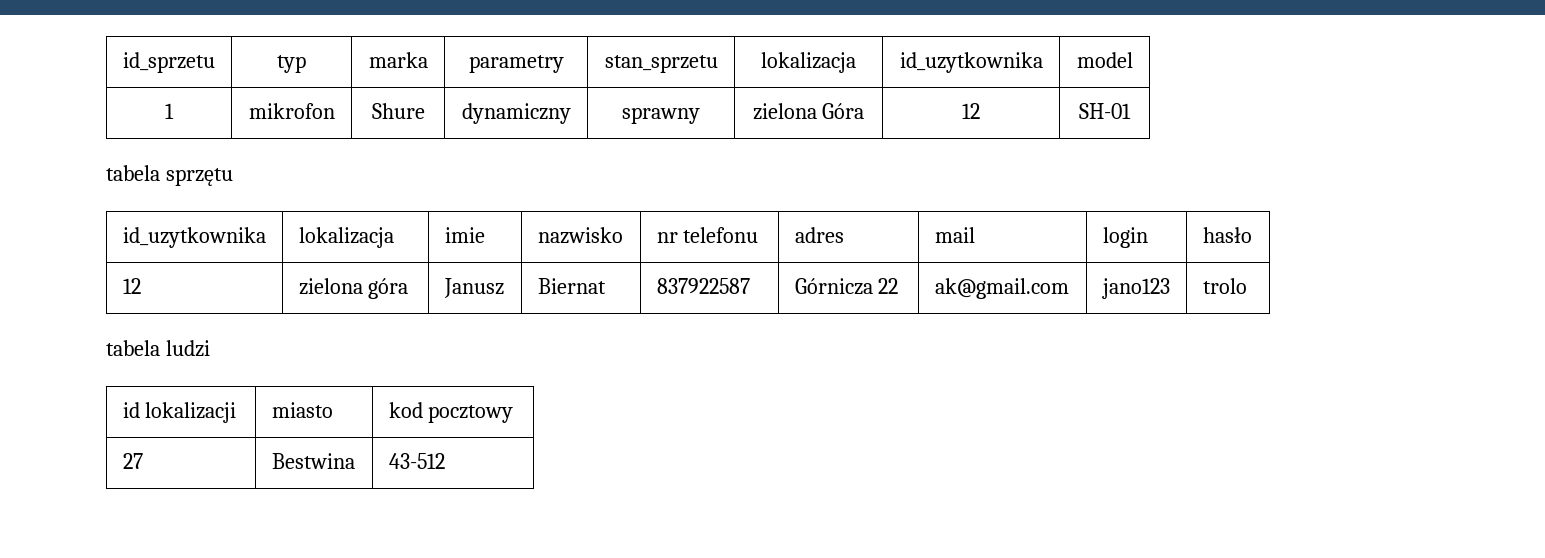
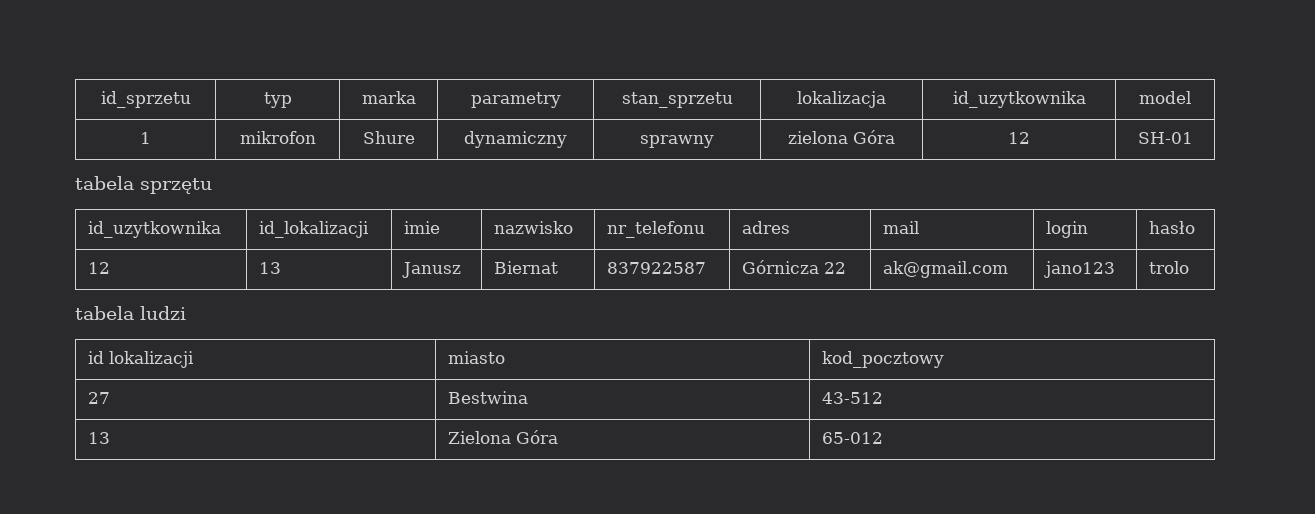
- id_uzytkownika | lokalizacja | imie | nazwisko | nr telefonu | adres | mail | login | hasło
+ id_uzytkownika | id_lokalizacji | imie | nazwisko | nr_telefonu | adres | mail | login | hasło
- 12 | zielona góra | Janusz | Biernat | 837922587 | Górnicza 22 | ak@gmail.com | jano123 | trolo
+ 12 | 13 | Janusz | Biernat | 837922587 | Górnicza 22 | ak@gmail.com | jano123 | trolo
- id lokalizacji | miasto | kod pocztowy
+ id lokalizacji | miasto | kod_pocztowy
+ 13 | Zielona Góra | 65-012

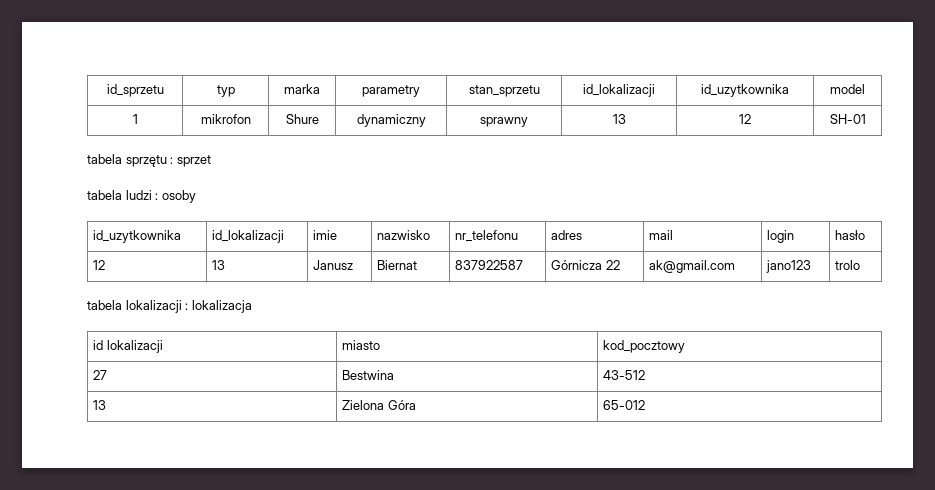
- id_sprzetu | typ | marka | parametry | stan_sprzetu | lokalizacja | id_uzytkownika | model
+ id_sprzetu | typ | marka | parametry | stan_sprzetu | id_lokalizacji | id_uzytkownika | model
- 1 | mikrofon | Shure | dynamiczny | sprawny | zielona Góra | 12 | SH-01
+ 1 | mikrofon | Shure | dynamiczny | sprawny | 13 | 12 | SH-01
- tabela sprzętu
+ tabela sprzętu : sprzet
+ tabela ludzi : osoby
- tabela ludzi
+ tabela lokalizacji : lokalizacja

